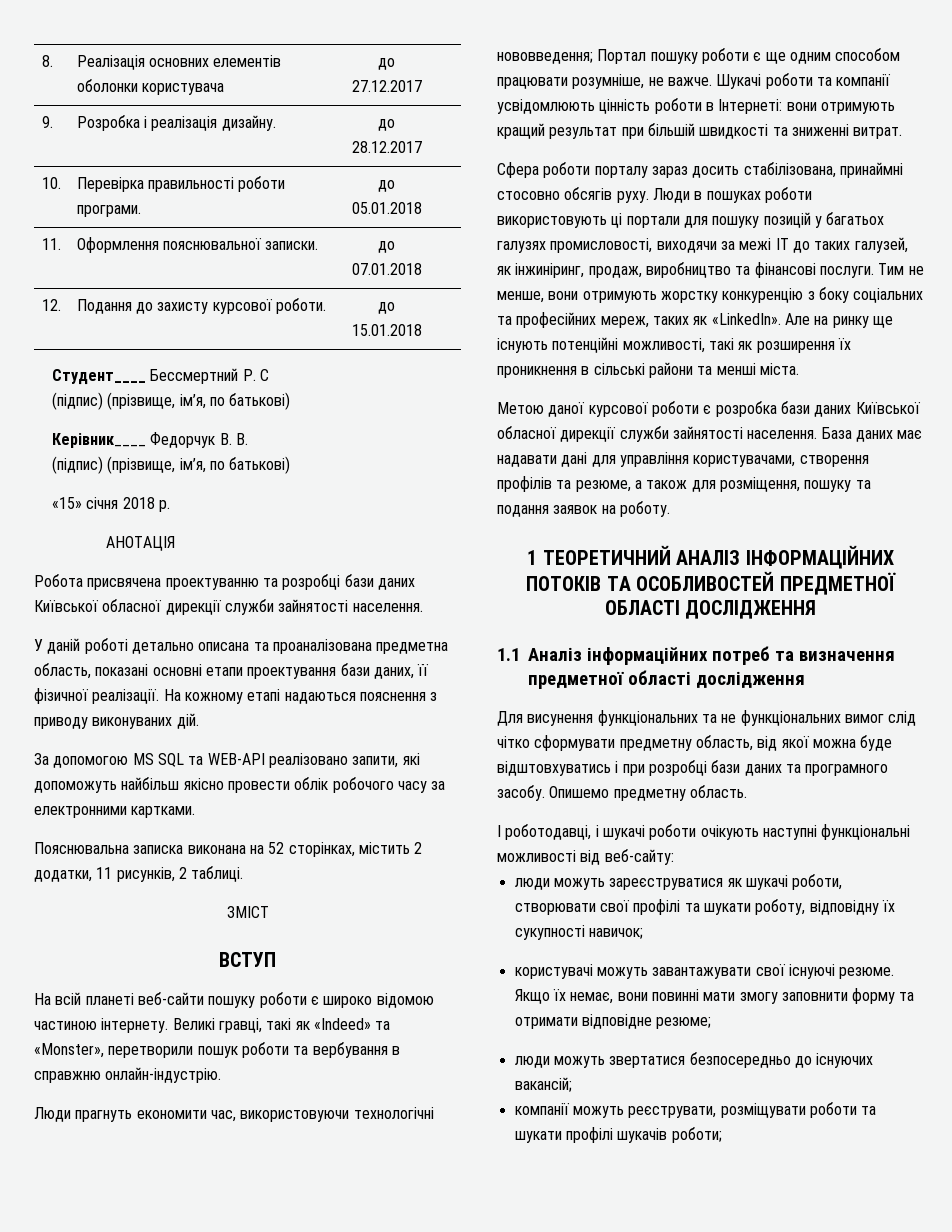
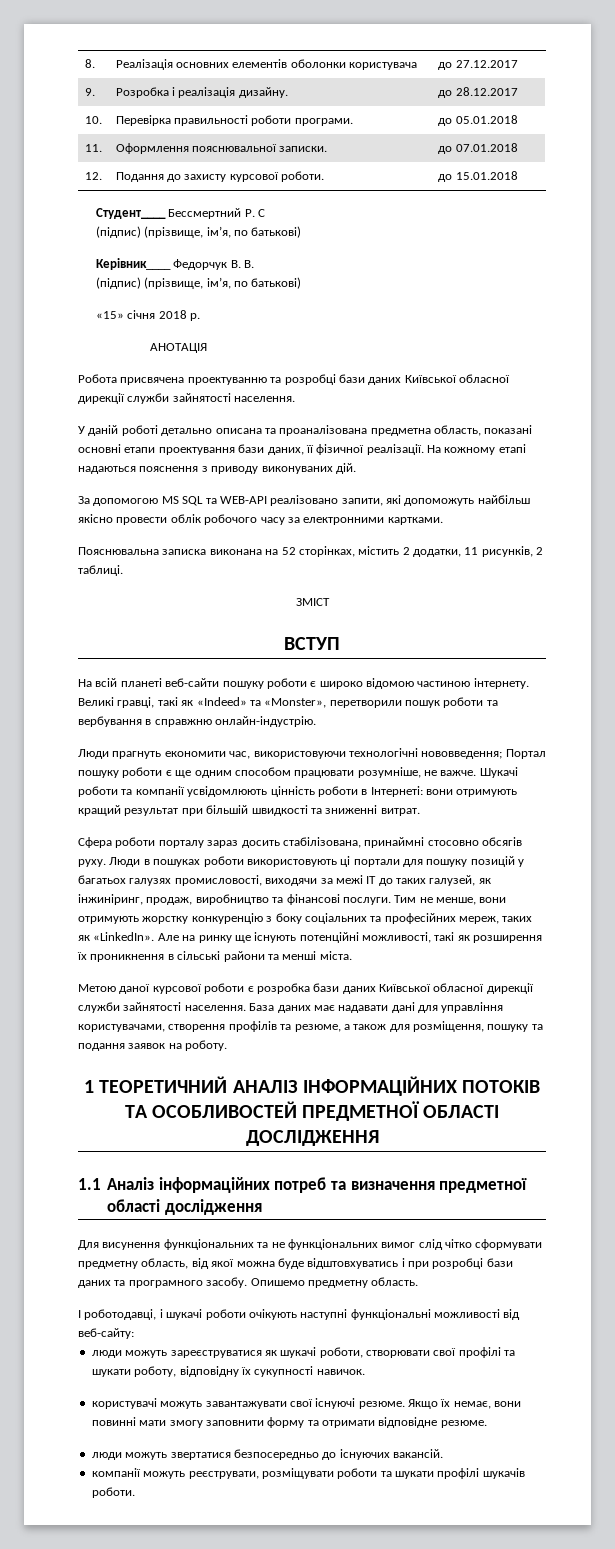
- люди можуть зареєструватися як шукачі роботи, створювати свої профілі та шукати роботу, відповідну їх сукупності навичок;
+ люди можуть зареєструватися як шукачі роботи, створювати свої профілі та шукати роботу, відповідну їх сукупності навичок.
- Якщо їх немає, вони повинні мати змогу заповнити форму та отримати відповідне резюме;
+ Якщо їх немає, вони повинні мати змогу заповнити форму та отримати відповідне резюме.
- люди можуть звертатися безпосередньо до існуючих вакансій;
+ люди можуть звертатися безпосередньо до існуючих вакансій.
- компанії можуть реєструвати, розміщувати роботи та шукати профілі шукачів роботи;
+ компанії можуть реєструвати, розміщувати роботи та шукати профілі шукачів роботи.

